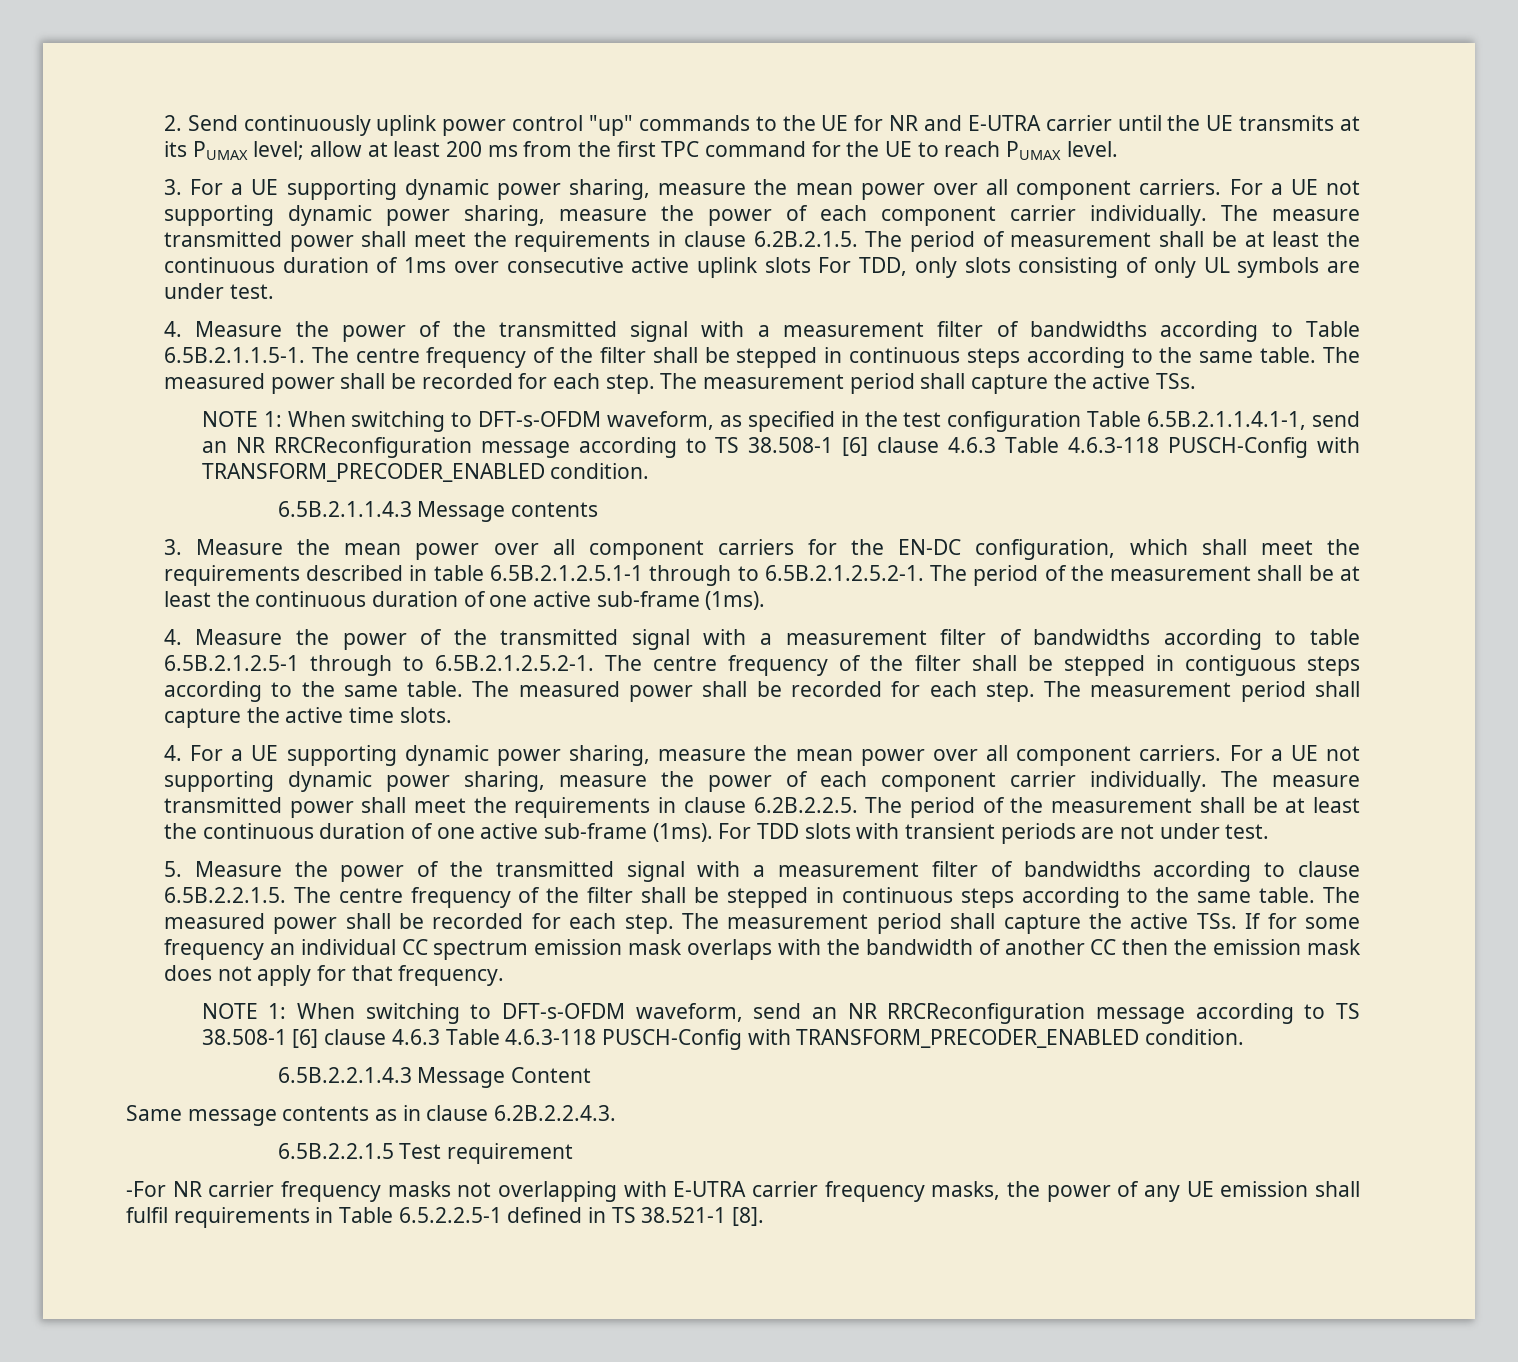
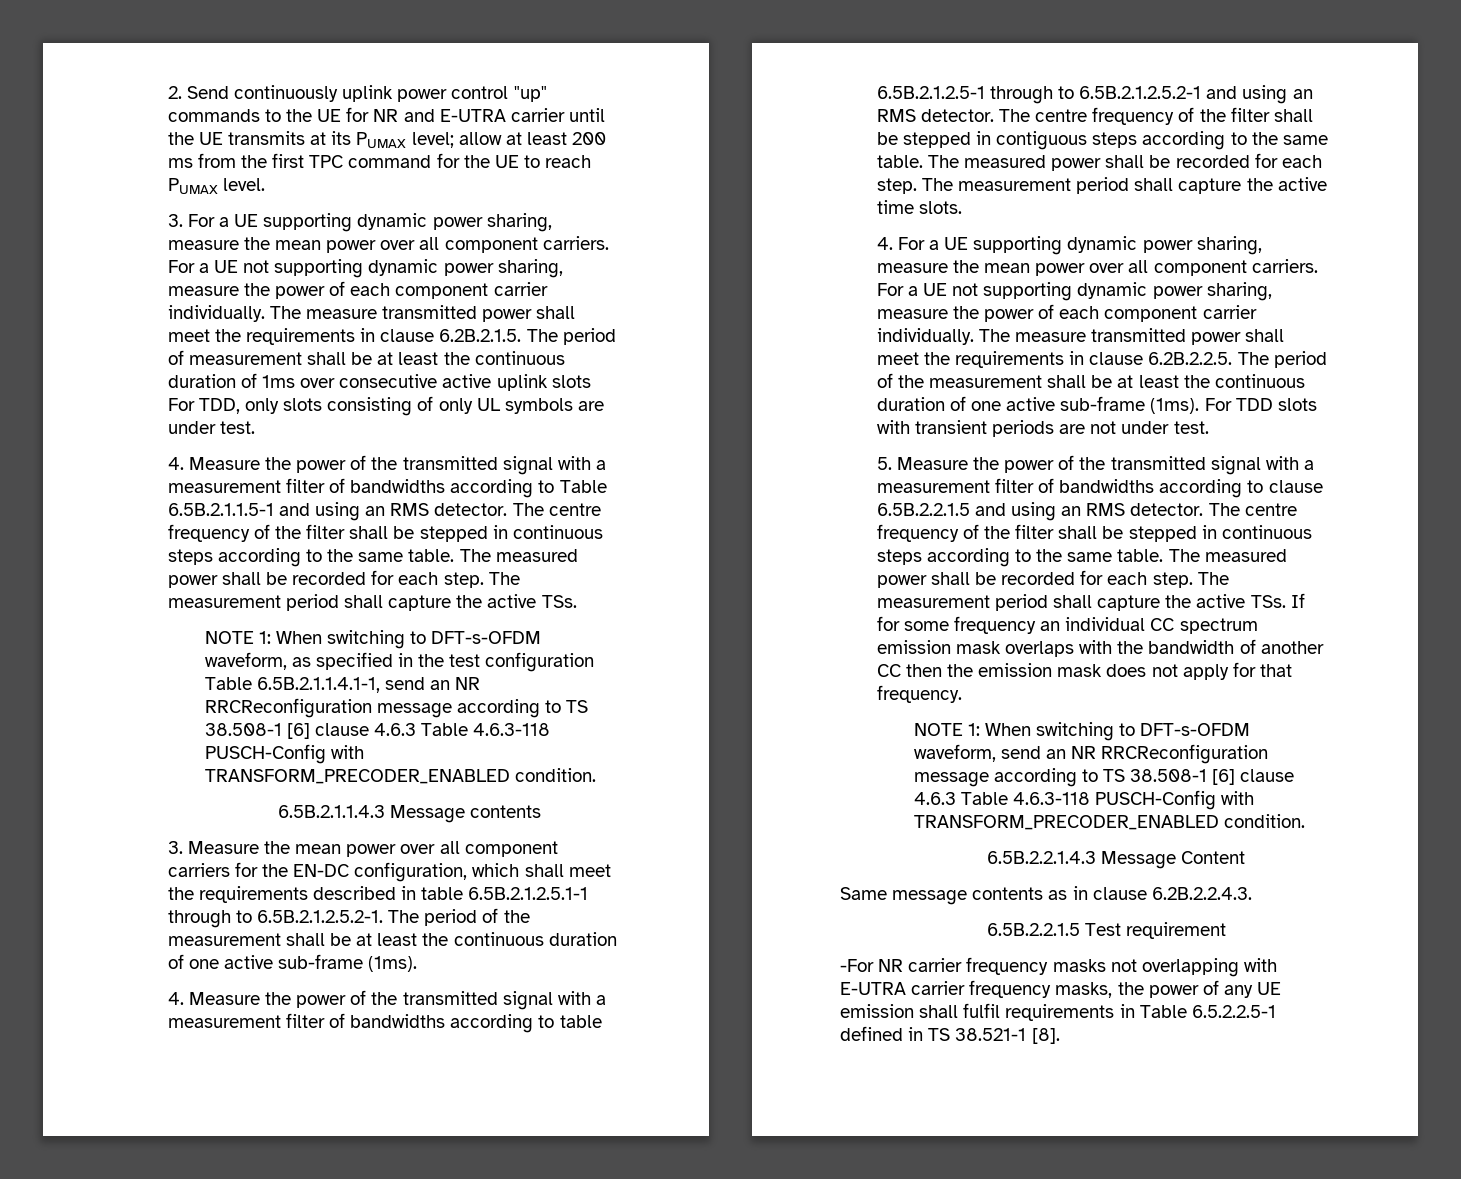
- 4. Measure the power of the transmitted signal with a measurement filter of bandwidths according to Table 6.5B.2.1.1.5-1. The centre frequency of the filter shall be stepped in continuous steps according to the same table.
+ 4. Measure the power of the transmitted signal with a measurement filter of bandwidths according to Table 6.5B.2.1.1.5-1 and using an RMS detector. The centre frequency of the filter shall be stepped in continuous steps according to the same table.
- 4. Measure the power of the transmitted signal with a measurement filter of bandwidths according to table 6.5B.2.1.2.5-1 through to 6.5B.2.1.2.5.2-1. The centre frequency of the filter shall be stepped in contiguous steps according to the same table.
+ 4. Measure the power of the transmitted signal with a measurement filter of bandwidths according to table 6.5B.2.1.2.5-1 through to 6.5B.2.1.2.5.2-1 and using an RMS detector. The centre frequency of the filter shall be stepped in contiguous steps according to the same table.
- 5. Measure the power of the transmitted signal with a measurement filter of bandwidths according to clause 6.5B.2.2.1.5. The centre frequency of the filter shall be stepped in continuous steps according to the same table.
+ 5. Measure the power of the transmitted signal with a measurement filter of bandwidths according to clause 6.5B.2.2.1.5 and using an RMS detector. The centre frequency of the filter shall be stepped in continuous steps according to the same table.

